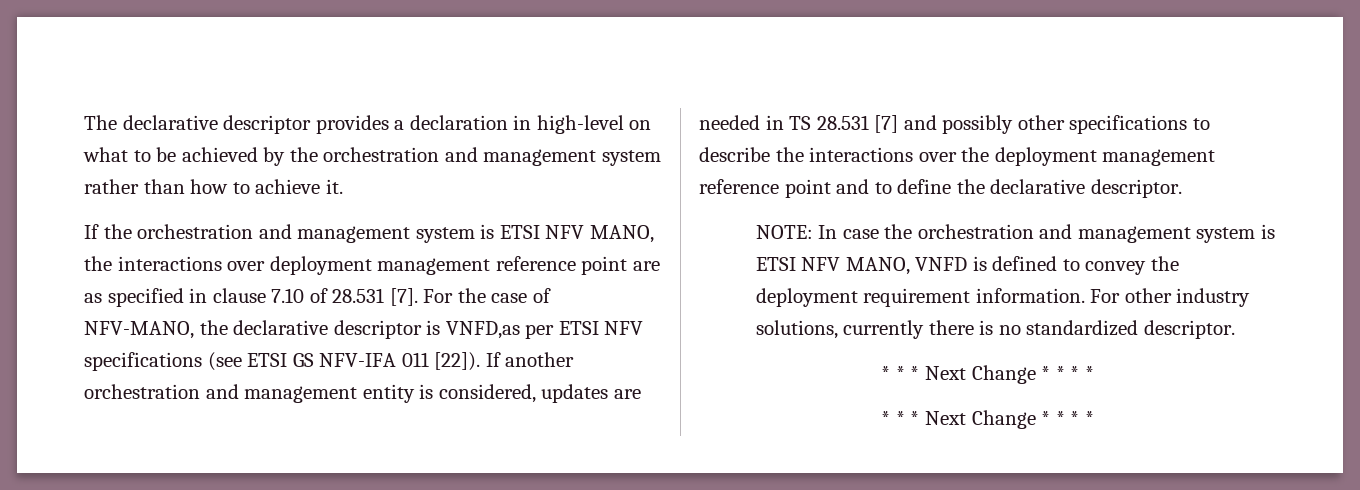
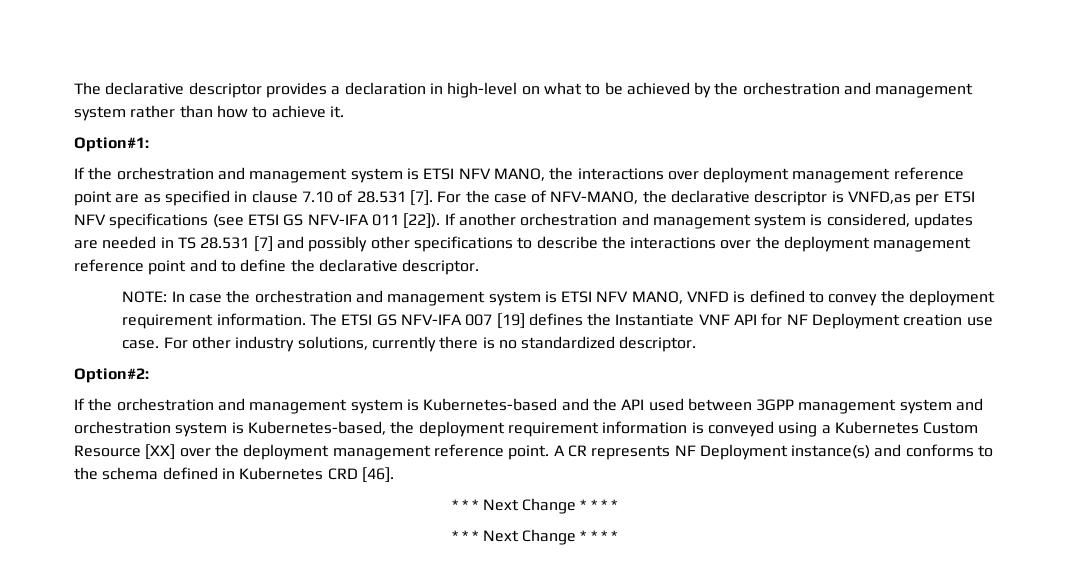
+ Option#1:
- If another orchestration and management entity is considered, updates are needed in TS 28.531 [7] and possibly other specifications to describe the interactions over the deployment management reference point and to define the declarative descriptor.
+ If another orchestration and management system is considered, updates are needed in TS 28.531 [7] and possibly other specifications to describe the interactions over the deployment management reference point and to define the declarative descriptor.
+ The ETSI GS NFV-IFA 007 [19] defines the Instantiate VNF API for NF Deployment creation use case.
+ Option#2:
+ If the orchestration and management system is Kubernetes-based and the API used between 3GPP management system and orchestration system is Kubernetes-based, the deployment requirement information is conveyed using a Kubernetes Custom Resource [XX] over the deployment management reference point. A CR represents NF Deployment instance(s) and conforms to the schema defined in Kubernetes CRD [46].

